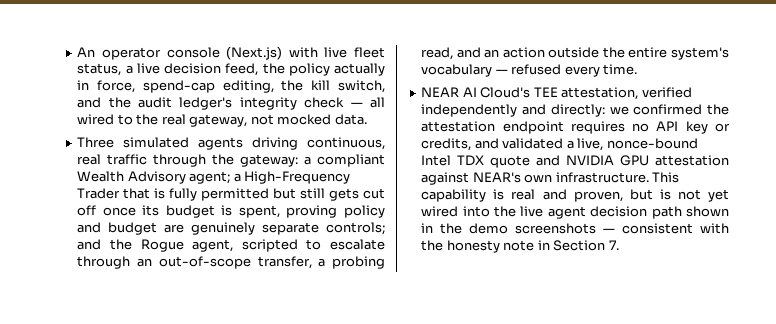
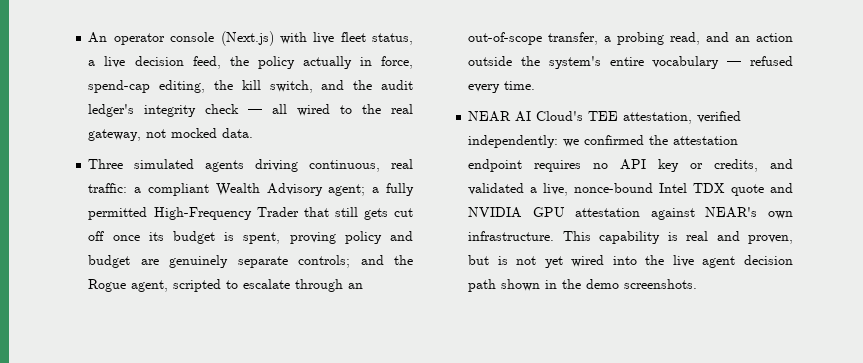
- Three simulated agents driving continuous, real traffic through the gateway: a compliant Wealth Advisory agent; a High-Frequency Trader that is fully permitted but still gets cut off once its budget is spent, proving policy and budget are genuinely separate controls; and the Rogue agent, scripted to escalate through an out-of-scope transfer, a probing read, and an action outside the entire system's vocabulary — refused every time.
+ Three simulated agents driving continuous, real traffic: a compliant Wealth Advisory agent; a fully permitted High-Frequency Trader that still gets cut off once its budget is spent, proving policy and budget are genuinely separate controls; and the Rogue agent, scripted to escalate through an out-of-scope transfer, a probing read, and an action outside the system's entire vocabulary — refused every time.
- NEAR AI Cloud's TEE attestation, verified independently and directly: we confirmed the attestation endpoint requires no API key or credits, and validated a live, nonce-bound Intel TDX quote and NVIDIA GPU attestation against NEAR's own infrastructure.
+ NEAR AI Cloud's TEE attestation, verified independently: we confirmed the attestation endpoint requires no API key or credits, and validated a live, nonce-bound Intel TDX quote and NVIDIA GPU attestation against NEAR's own infrastructure.
- This capability is real and proven, but is not yet wired into the live agent decision path shown in the demo screenshots — consistent with the honesty note in Section 7.
+ This capability is real and proven, but is not yet wired into the live agent decision path shown in the demo screenshots.

